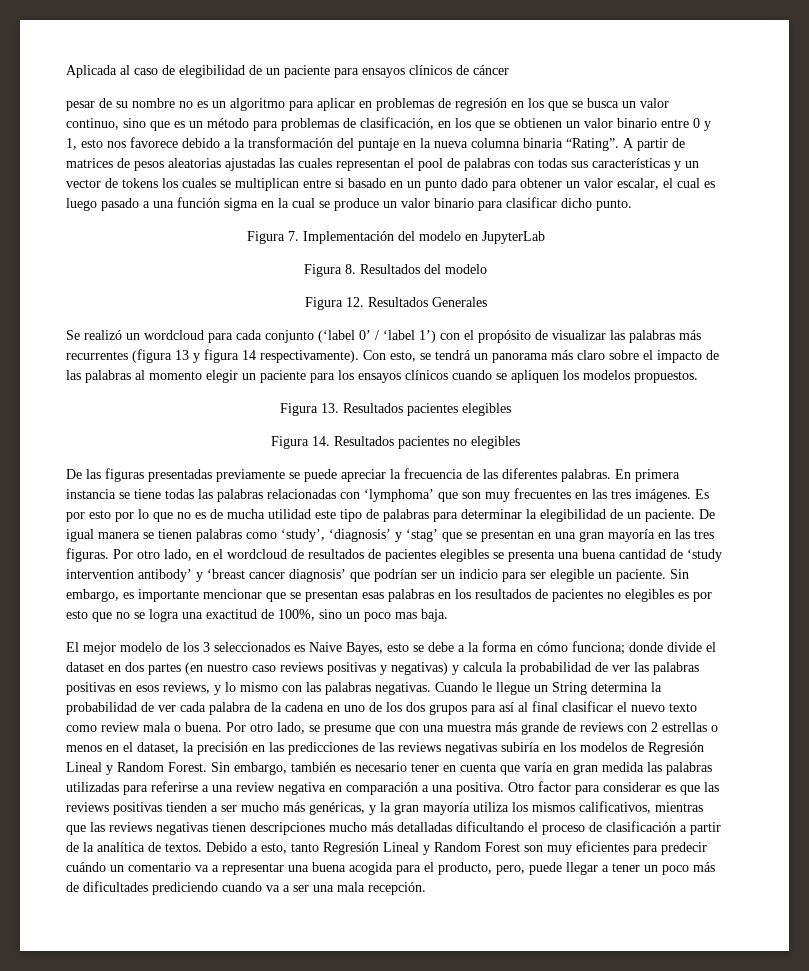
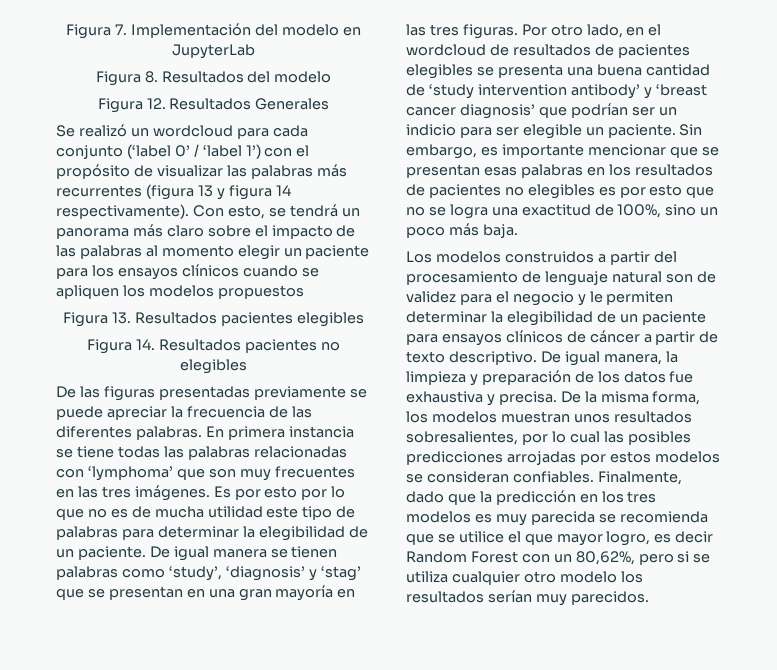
- Aplicada al caso de elegibilidad de un paciente para ensayos clínicos de cáncer
- pesar de su nombre no es un algoritmo para aplicar en problemas de regresión en los que se busca un valor continuo, sino que es un método para problemas de clasificación, en los que se obtienen un valor binario entre 0 y 1, esto nos favorece debido a la transformación del puntaje en la nueva columna binaria “Rating”. A partir de matrices de pesos aleatorias ajustadas las cuales representan el pool de palabras con todas sus características y un vector de tokens los cuales se multiplican entre si basado en un punto dado para obtener un valor escalar, el cual es luego pasado a una función sigma en la cual se produce un valor binario para clasificar dicho punto.
- Con esto, se tendrá un panorama más claro sobre el impacto de las palabras al momento elegir un paciente para los ensayos clínicos cuando se apliquen los modelos propuestos.
+ Con esto, se tendrá un panorama más claro sobre el impacto de las palabras al momento elegir un paciente para los ensayos clínicos cuando se apliquen los modelos propuestos
- Sin embargo, es importante mencionar que se presentan esas palabras en los resultados de pacientes no elegibles es por esto que no se logra una exactitud de 100%, sino un poco mas baja.
+ Sin embargo, es importante mencionar que se presentan esas palabras en los resultados de pacientes no elegibles es por esto que no se logra una exactitud de 100%, sino un poco más baja.
- El mejor modelo de los 3 seleccionados es Naive Bayes, esto se debe a la forma en cómo funciona; donde divide el dataset en dos partes (en nuestro caso reviews positivas y negativas) y calcula la probabilidad de ver las palabras positivas en esos reviews, y lo mismo con las palabras negativas. Cuando le llegue un String determina la probabilidad de ver cada palabra de la cadena en uno de los dos grupos para así al final clasificar el nuevo texto como review mala o buena. Por otro lado, se presume que con una muestra más grande de reviews con 2 estrellas o menos en el dataset, la precisión en las predicciones de las reviews negativas subiría en los modelos de Regresión Lineal y Random Forest. Sin embargo, también es necesario tener en cuenta que varía en gran medida las palabras utilizadas para referirse a una review negativa en comparación a una positiva. Otro factor para considerar es que las reviews positivas tienden a ser mucho más genéricas, y la gran mayoría utiliza los mismos calificativos, mientras que las reviews negativas tienen descripciones mucho más detalladas dificultando el proceso de clasificación a partir de la analítica de textos. Debido a esto, tanto Regresión Lineal y Random Forest son muy eficientes para predecir cuándo un comentario va a representar una buena acogida para el producto, pero, puede llegar a tener un poco más de dificultades prediciendo cuando va a ser una mala recepción.
+ Los modelos construidos a partir del procesamiento de lenguaje natural son de validez para el negocio y le permiten determinar la elegibilidad de un paciente para ensayos clínicos de cáncer a partir de texto descriptivo. De igual manera, la limpieza y preparación de los datos fue exhaustiva y precisa. De la misma forma, los modelos muestran unos resultados sobresalientes, por lo cual las posibles predicciones arrojadas por estos modelos se consideran confiables. Finalmente, dado que la predicción en los tres modelos es muy parecida se recomienda que se utilice el que mayor logro, es decir Random Forest con un 80,62%, pero si se utiliza cualquier otro modelo los resultados serían muy parecidos.

